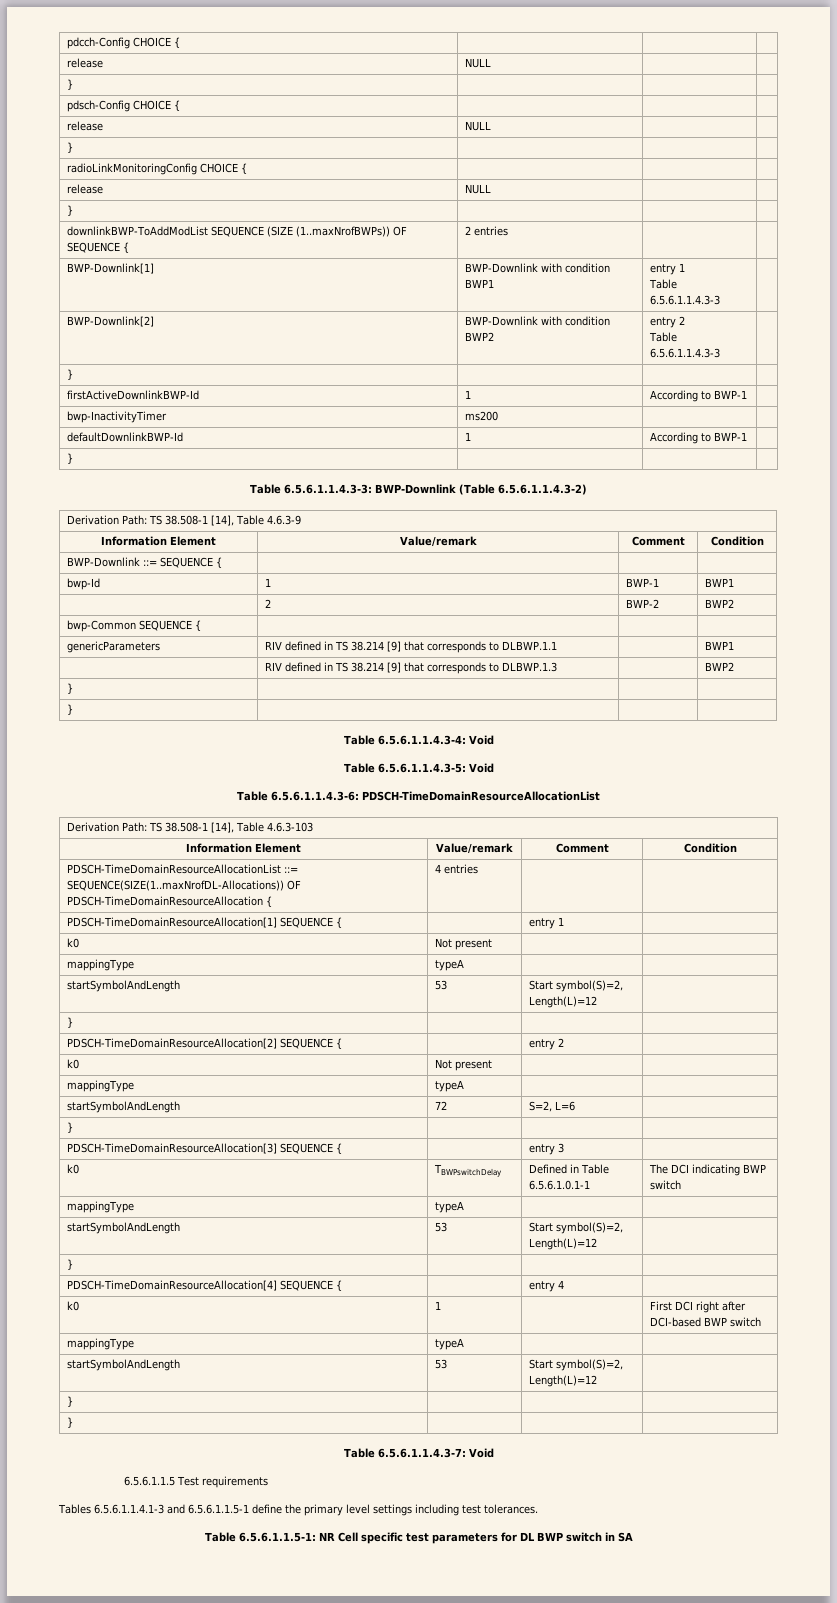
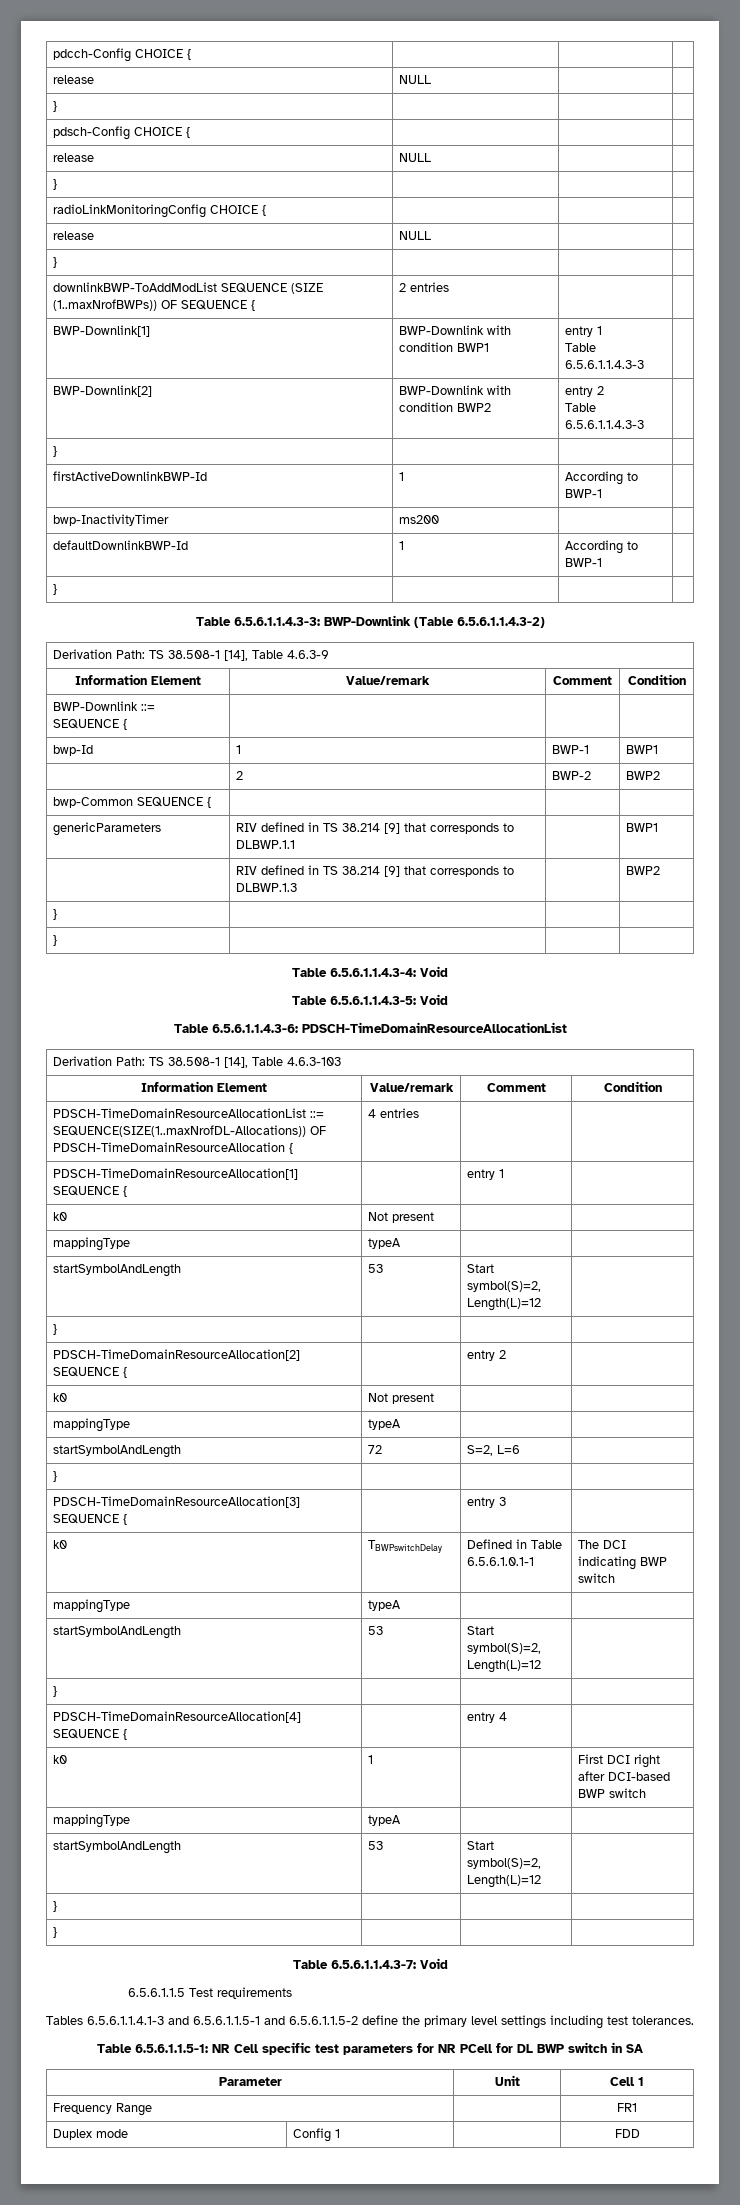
- Tables 6.5.6.1.1.4.1-3 and 6.5.6.1.1.5-1 define the primary level settings including test tolerances.
+ Tables 6.5.6.1.1.4.1-3 and 6.5.6.1.1.5-1 and 6.5.6.1.1.5-2 define the primary level settings including test tolerances.
- Table 6.5.6.1.1.5-1: NR Cell specific test parameters for DL BWP switch in SA
+ Table 6.5.6.1.1.5-1: NR Cell specific test parameters for NR PCell for DL BWP switch in SA
+ Parameter | Unit | Cell 1
+ Frequency Range | | FR1
+ Duplex mode | Config 1 | | FDD

